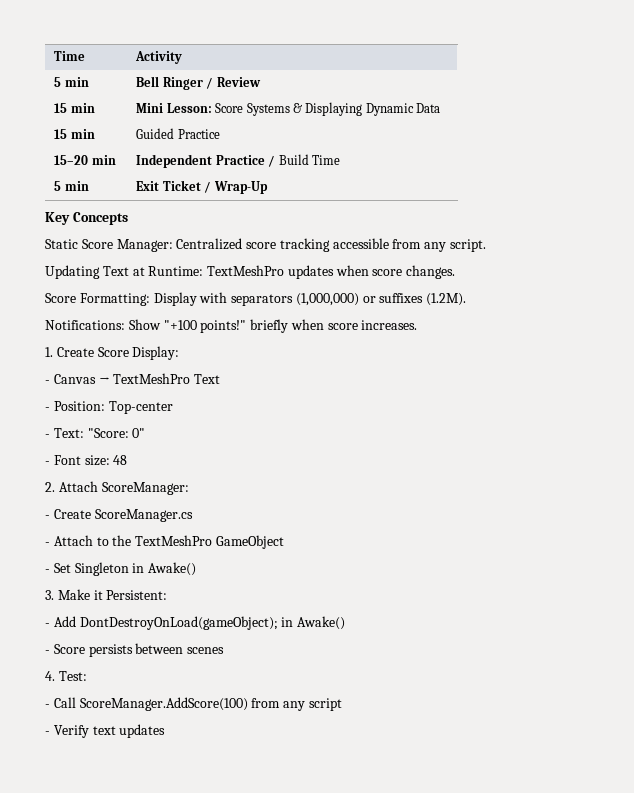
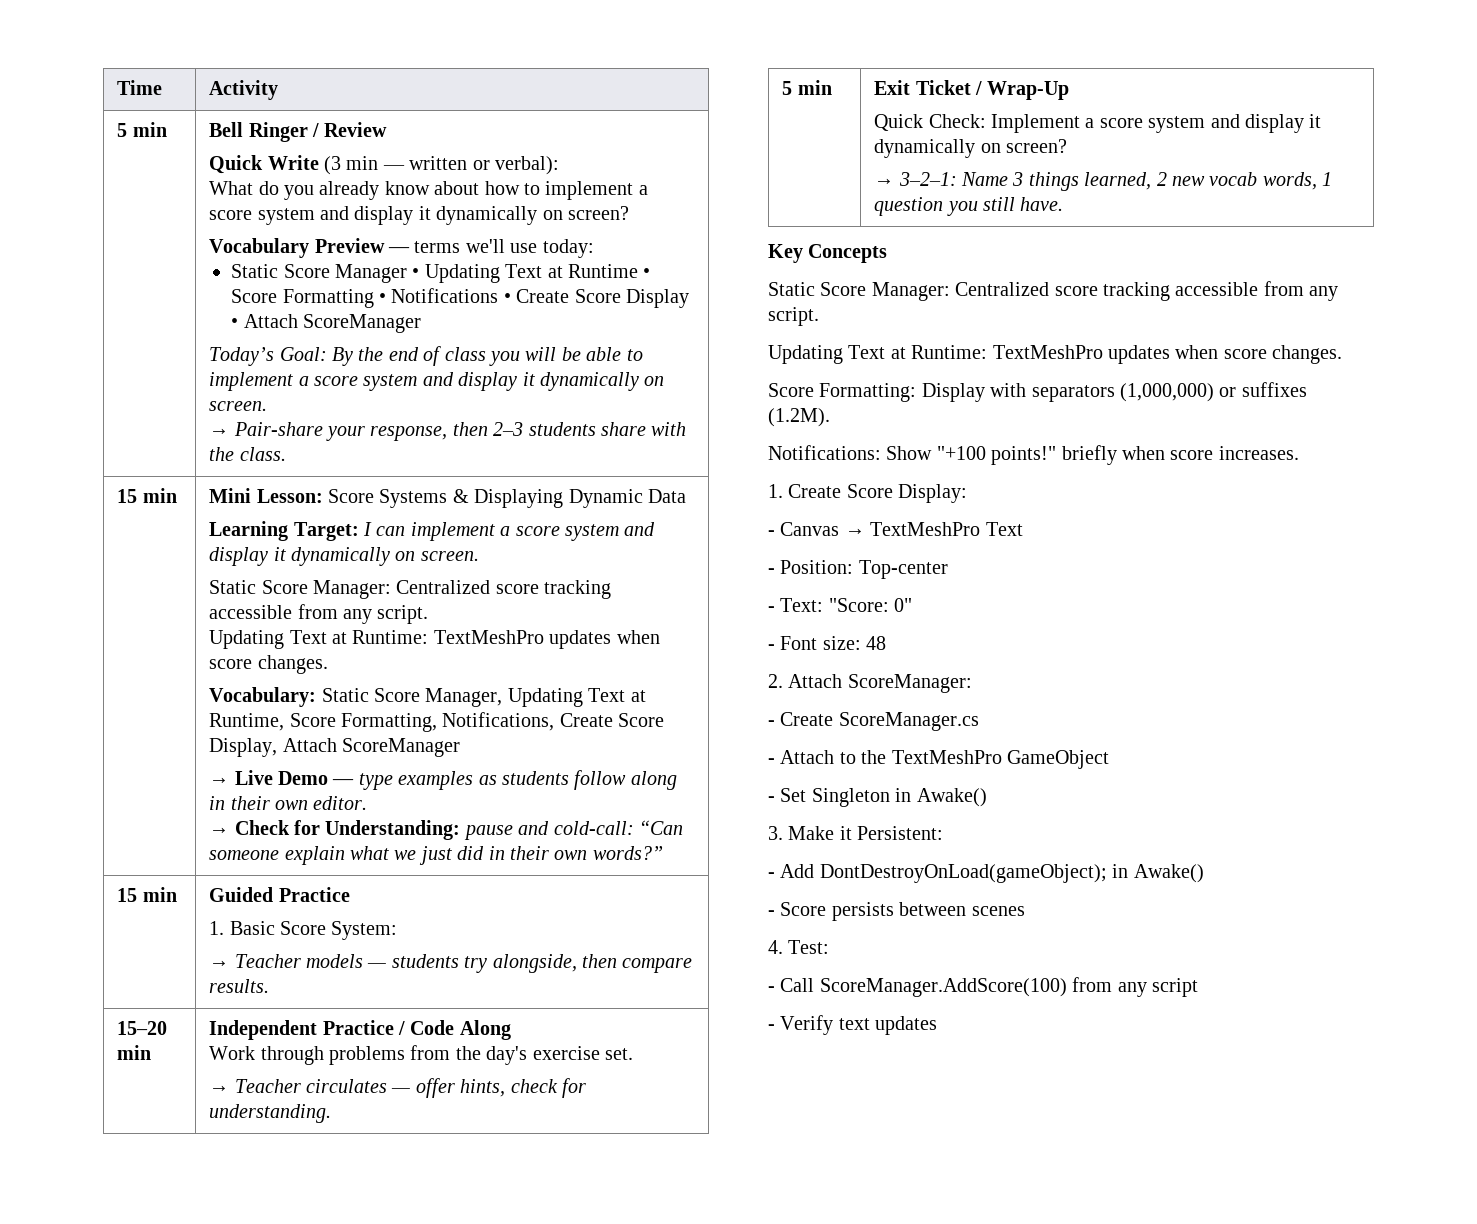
+ Quick Write (3 min — written or verbal):
+ What do you already know about how to implement a score system and display it dynamically on screen?
+ Vocabulary Preview — terms we'll use today:
+ Static Score Manager • Updating Text at Runtime • Score Formatting • Notifications • Create Score Display • Attach ScoreManager
+ Today’s Goal: By the end of class you will be able to implement a score system and display it dynamically on screen.
+ → Pair-share your response, then 2–3 students share with the class.
+ Learning Target: I can implement a score system and display it dynamically on screen.
+ Static Score Manager: Centralized score tracking accessible from any script.
+ Updating Text at Runtime: TextMeshPro updates when score changes.
+ Vocabulary: Static Score Manager, Updating Text at Runtime, Score Formatting, Notifications, Create Score Display, Attach ScoreManager
+ → Live Demo — type examples as students follow along in their own editor.
+ → Check for Understanding: pause and cold-call: “Can someone explain what we just did in their own words?”
  15 min | Guided Practice
+ 1. Basic Score System:
+ → Teacher models — students try alongside, then compare results.
- 15–20 min | Independent Practice / Build Time
+ 15–20 min | Independent Practice / Code Along
+ Work through problems from the day's exercise set.
+ → Teacher circulates — offer hints, check for understanding.
  5 min | Exit Ticket / Wrap-Up
+ Quick Check: Implement a score system and display it dynamically on screen?
+ → 3–2–1: Name 3 things learned, 2 new vocab words, 1 question you still have.

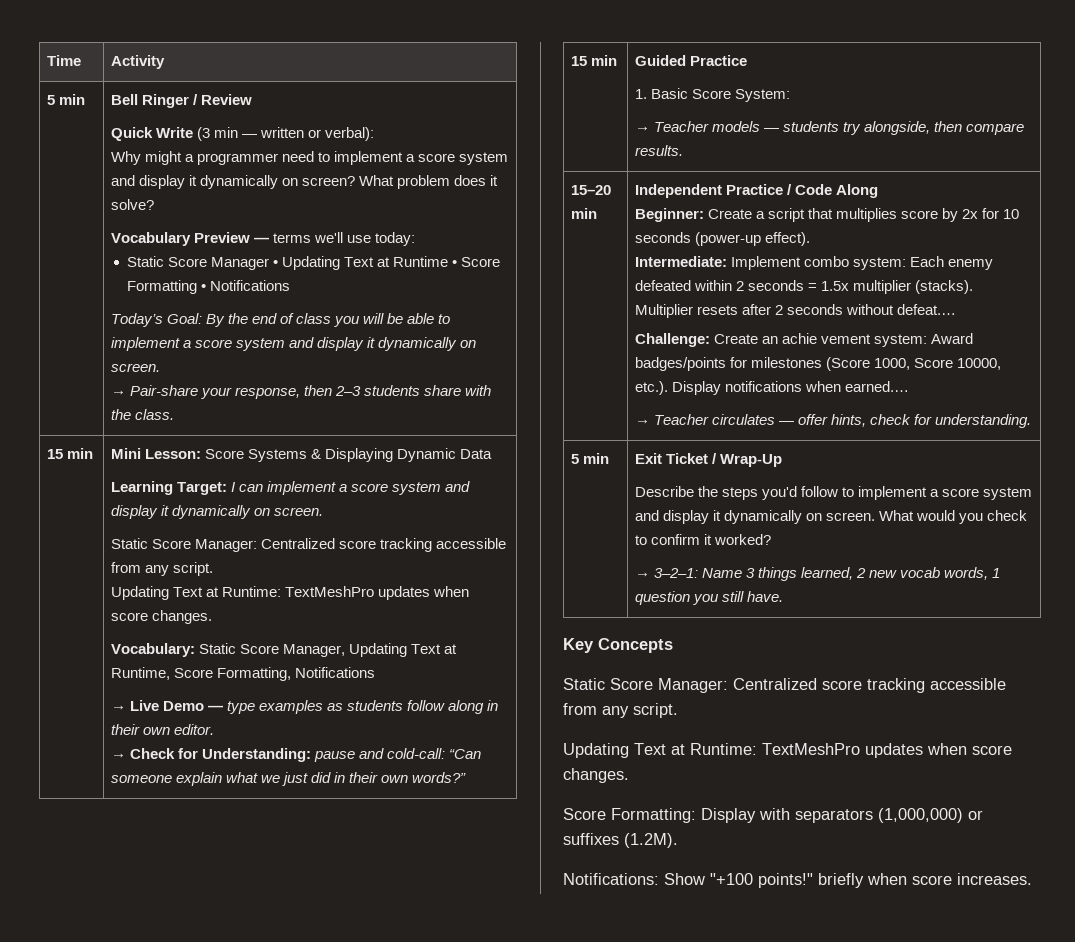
- What do you already know about how to implement a score system and display it dynamically on screen?
+ Why might a programmer need to implement a score system and display it dynamically on screen? What problem does it solve?
- Static Score Manager • Updating Text at Runtime • Score Formatting • Notifications • Create Score Display • Attach ScoreManager
+ Static Score Manager • Updating Text at Runtime • Score Formatting • Notifications
- Vocabulary: Static Score Manager, Updating Text at Runtime, Score Formatting, Notifications, Create Score Display, Attach ScoreManager
+ Vocabulary: Static Score Manager, Updating Text at Runtime, Score Formatting, Notifications
- Work through problems from the day's exercise set.
+ Beginner: Create a script that multiplies score by 2x for 10 seconds (power-up effect).
+ Intermediate: Implement combo system: Each enemy defeated within 2 seconds = 1.5x multiplier (stacks). Multiplier resets after 2 seconds without defeat.…
+ Challenge: Create an achie vement system: Award badges/points for milestones (Score 1000, Score 10000, etc.). Display notifications when earned.…
- Quick Check: Implement a score system and display it dynamically on screen?
+ Describe the steps you'd follow to implement a score system and display it dynamically on screen. What would you check to confirm it worked?
- 1. Create Score Display:
- - Canvas → TextMeshPro Text
- - Position: Top-center
- - Text: "Score: 0"
- - Font size: 48
- 2. Attach ScoreManager:
- - Create ScoreManager.cs
- - Attach to the TextMeshPro GameObject
- - Set Singleton in Awake()
- 3. Make it Persistent:
- - Add DontDestroyOnLoad(gameObject); in Awake()
- - Score persists between scenes
- 4. Test:
- - Call ScoreManager.AddScore(100) from any script
- - Verify text updates

